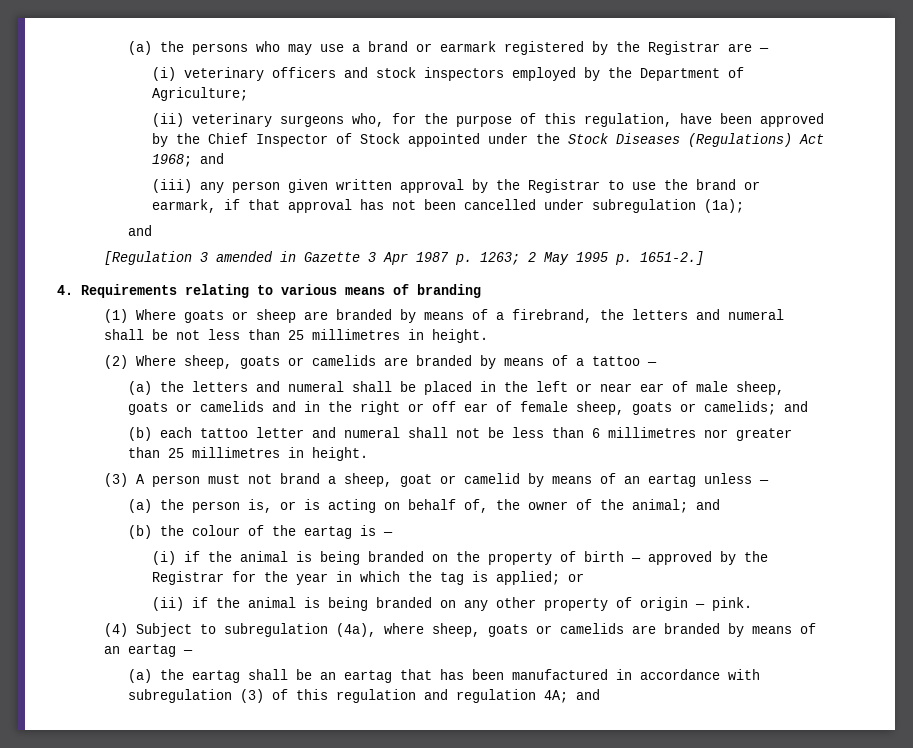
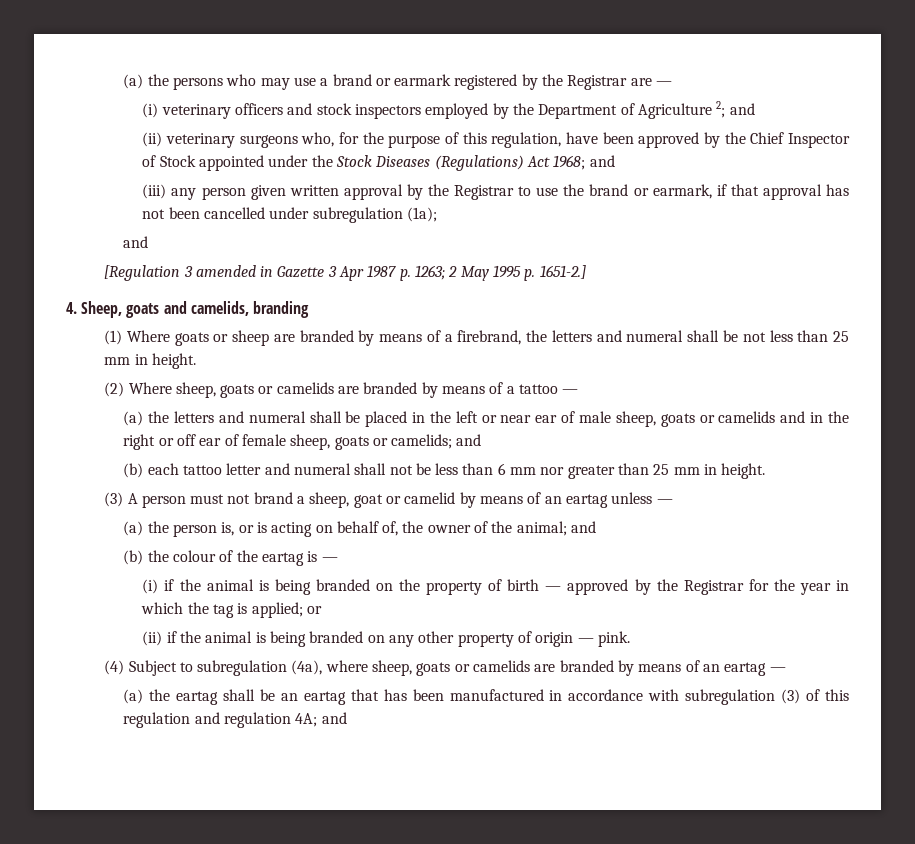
- (i) veterinary officers and stock inspectors employed by the Department of Agriculture;
+ (i) veterinary officers and stock inspectors employed by the Department of Agriculture 2; and
- 4. Requirements relating to various means of branding
+ 4. Sheep, goats and camelids, branding
- (1) Where goats or sheep are branded by means of a firebrand, the letters and numeral shall be not less than 25 millimetres in height.
+ (1) Where goats or sheep are branded by means of a firebrand, the letters and numeral shall be not less than 25 mm in height.
- (b) each tattoo letter and numeral shall not be less than 6 millimetres nor greater than 25 millimetres in height.
+ (b) each tattoo letter and numeral shall not be less than 6 mm nor greater than 25 mm in height.

